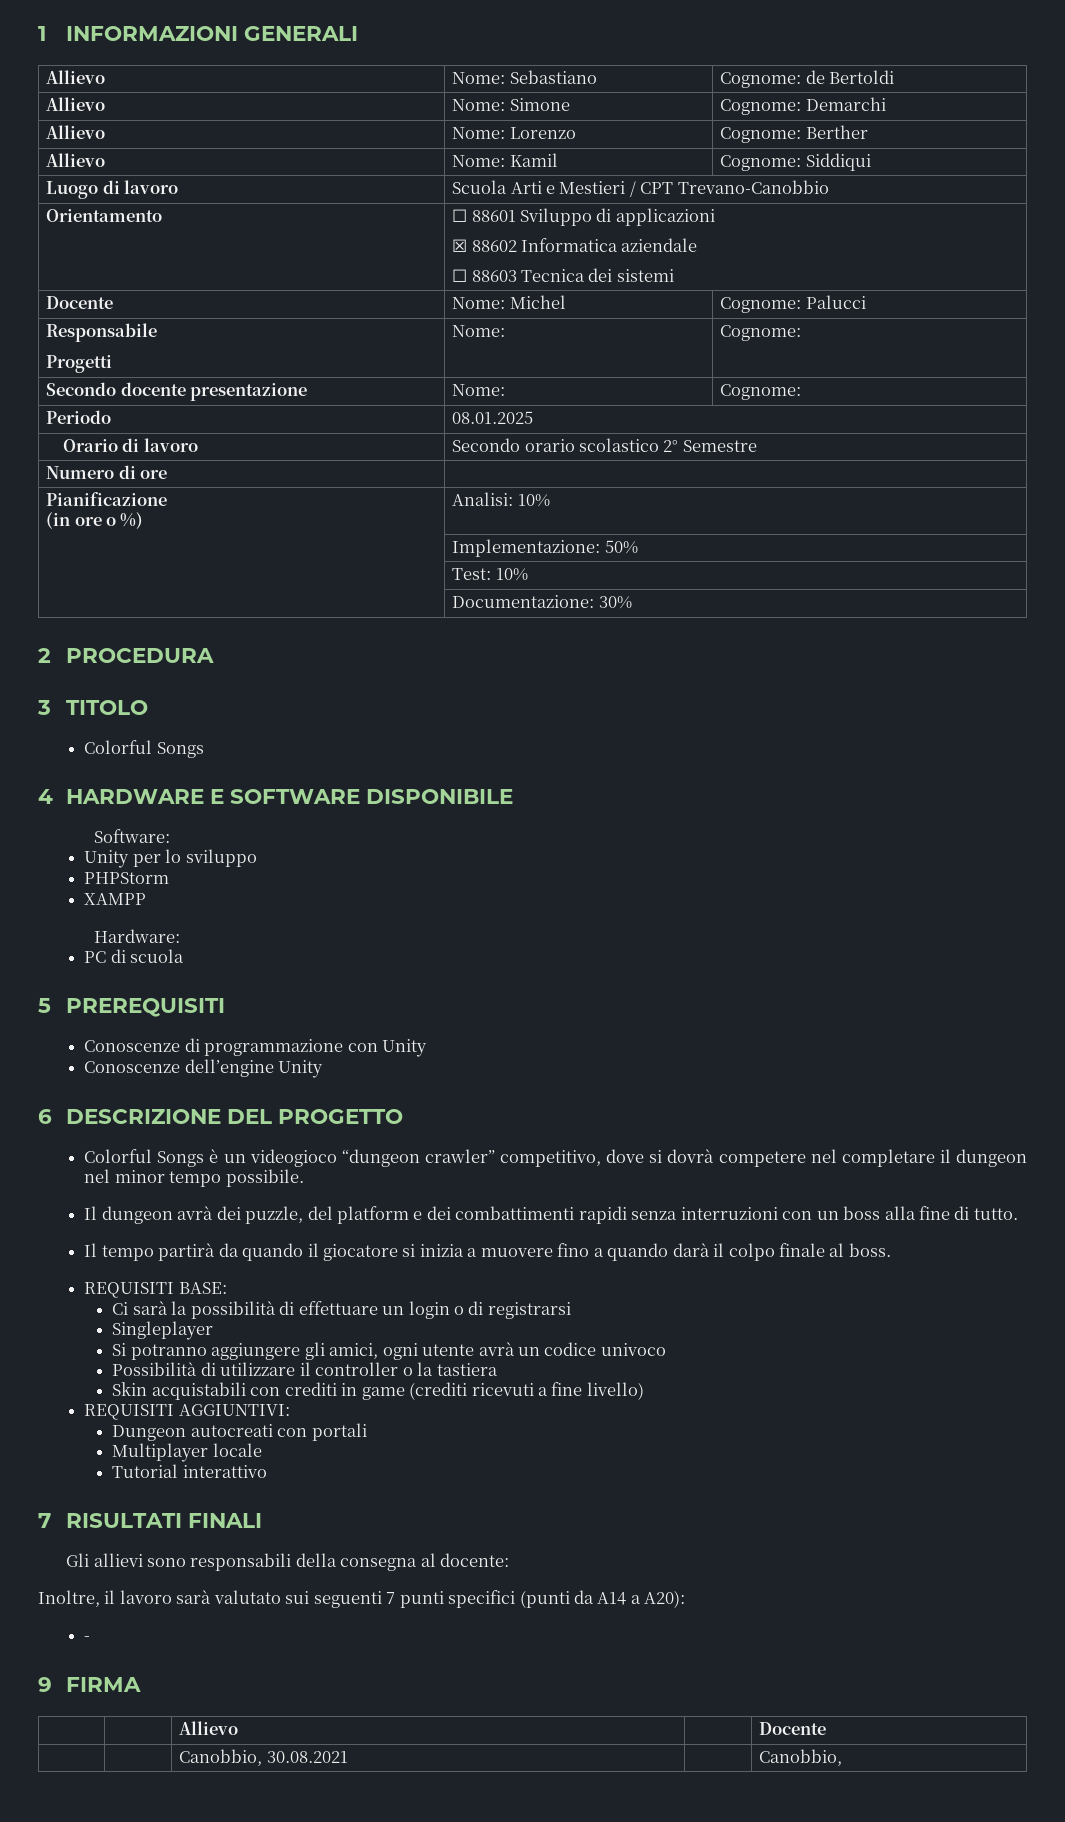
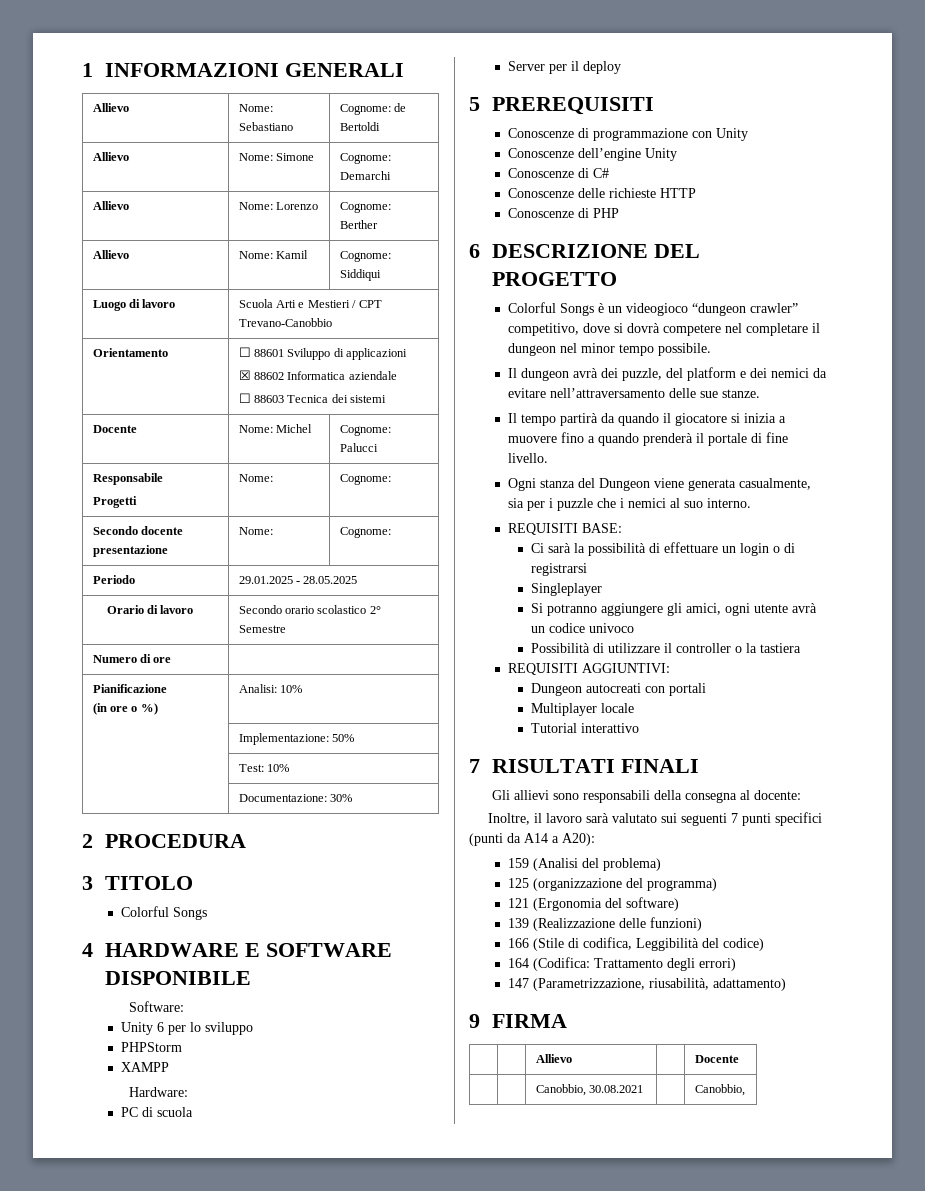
- Periodo | 08.01.2025
+ Periodo | 29.01.2025 - 28.05.2025
- Unity per lo sviluppo
+ Unity 6 per lo sviluppo
+ Server per il deploy
+ Conoscenze di C#
+ Conoscenze delle richieste HTTP
+ Conoscenze di PHP
- Il dungeon avrà dei puzzle, del platform e dei combattimenti rapidi senza interruzioni con un boss alla fine di tutto.
+ Il dungeon avrà dei puzzle, del platform e dei nemici da evitare nell’attraversamento delle sue stanze.
- Il tempo partirà da quando il giocatore si inizia a muovere fino a quando darà il colpo finale al boss.
+ Il tempo partirà da quando il giocatore si inizia a muovere fino a quando prenderà il portale di fine livello.
+ Ogni stanza del Dungeon viene generata casualmente, sia per i puzzle che i nemici al suo interno.
- Skin acquistabili con crediti in game (crediti ricevuti a fine livello)
- -
+ 159 (Analisi del problema)
+ 125 (organizzazione del programma)
+ 121 (Ergonomia del software)
+ 139 (Realizzazione delle funzioni)
+ 166 (Stile di codifica, Leggibilità del codice)
+ 164 (Codifica: Trattamento degli errori)
+ 147 (Parametrizzazione, riusabilità, adattamento)

